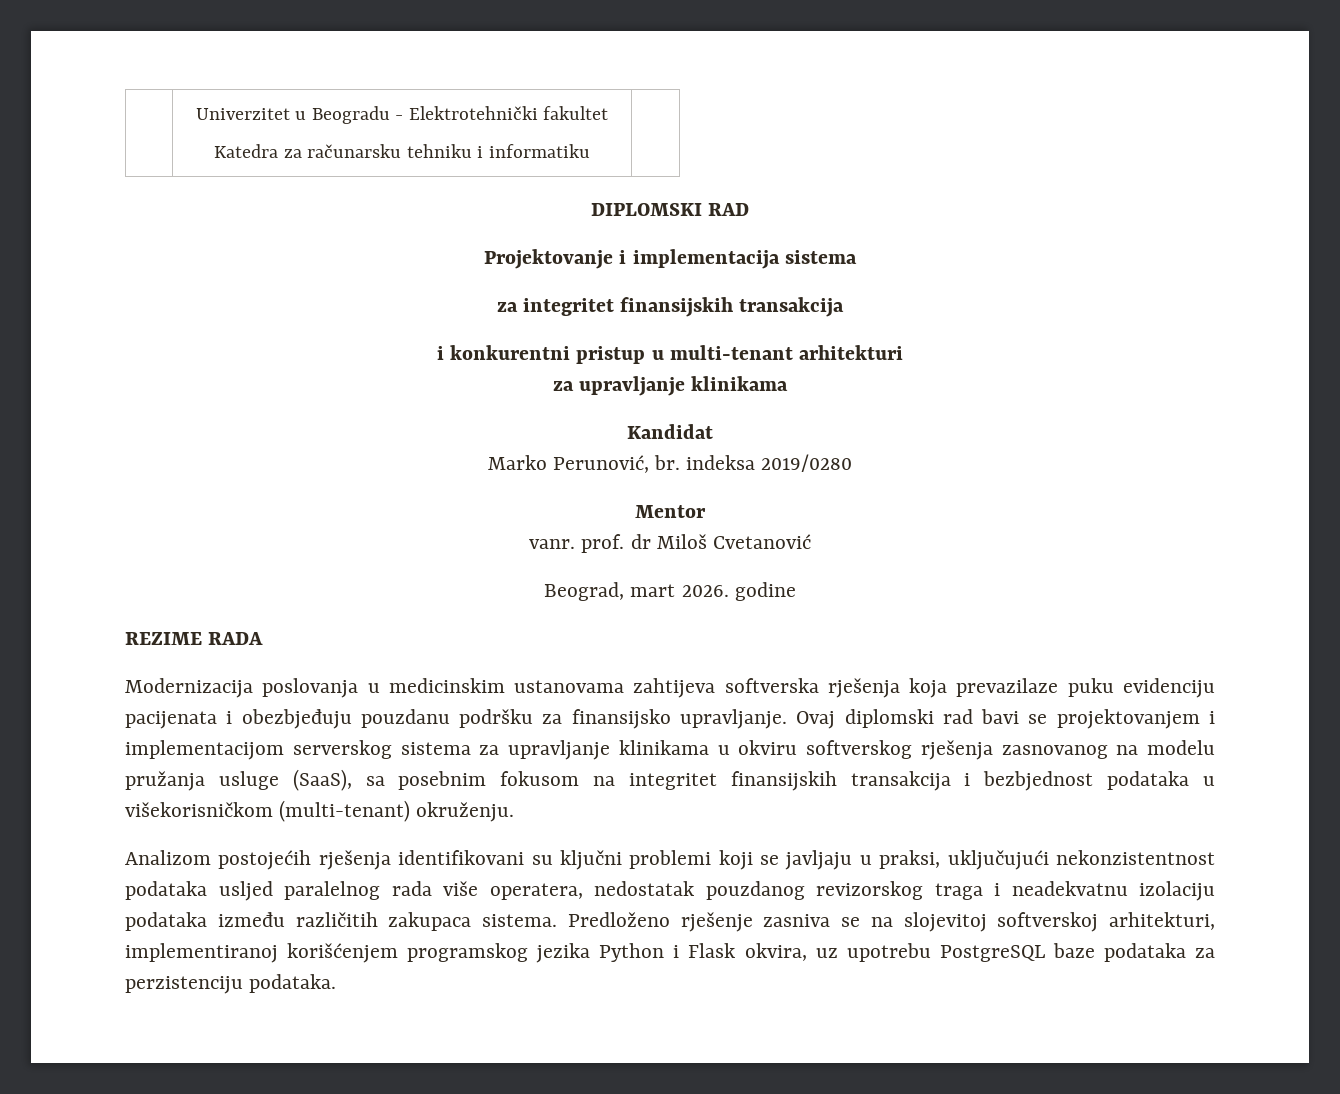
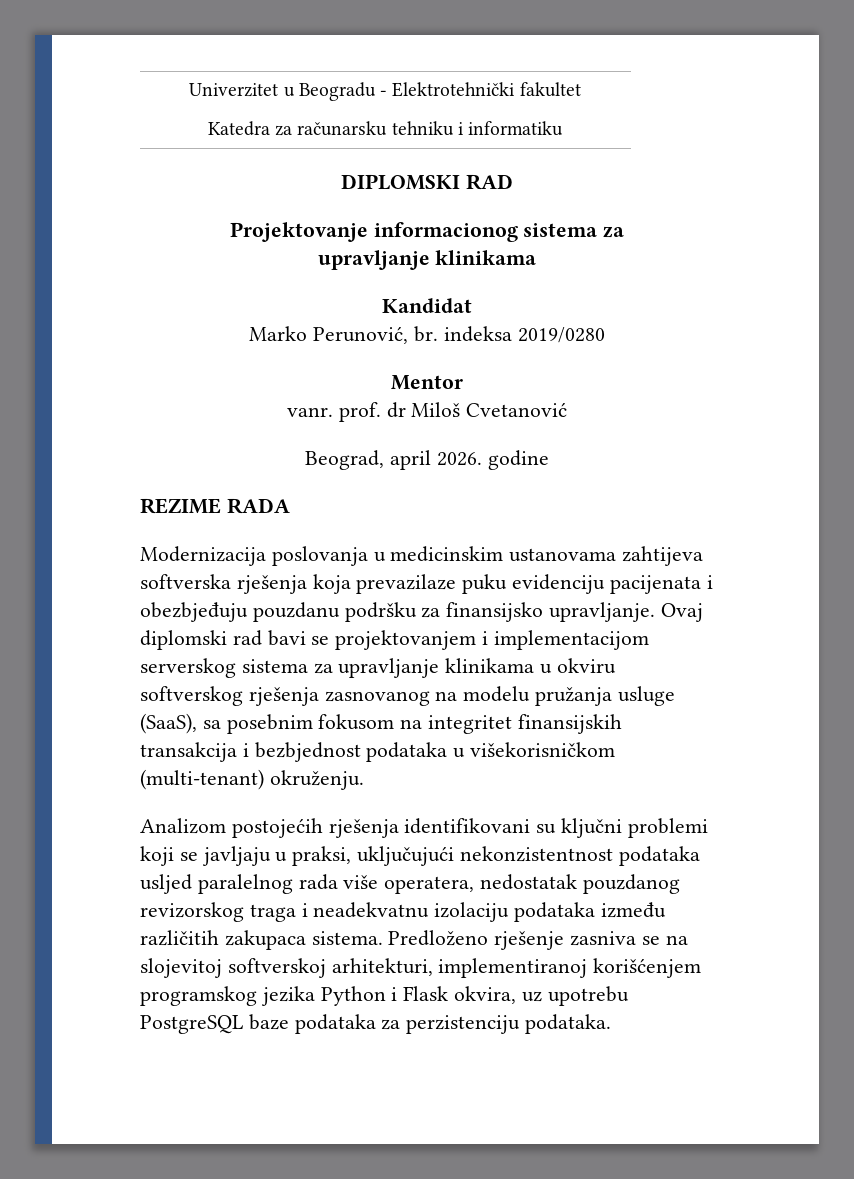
- Projektovanje i implementacija sistema
- za integritet finansijskih transakcija
- i konkurentni pristup u multi-tenant arhitekturi
- za upravljanje klinikama
+ Projektovanje informacionog sistema za
+ upravljanje klinikama
- Beograd, mart 2026. godine
+ Beograd, april 2026. godine

